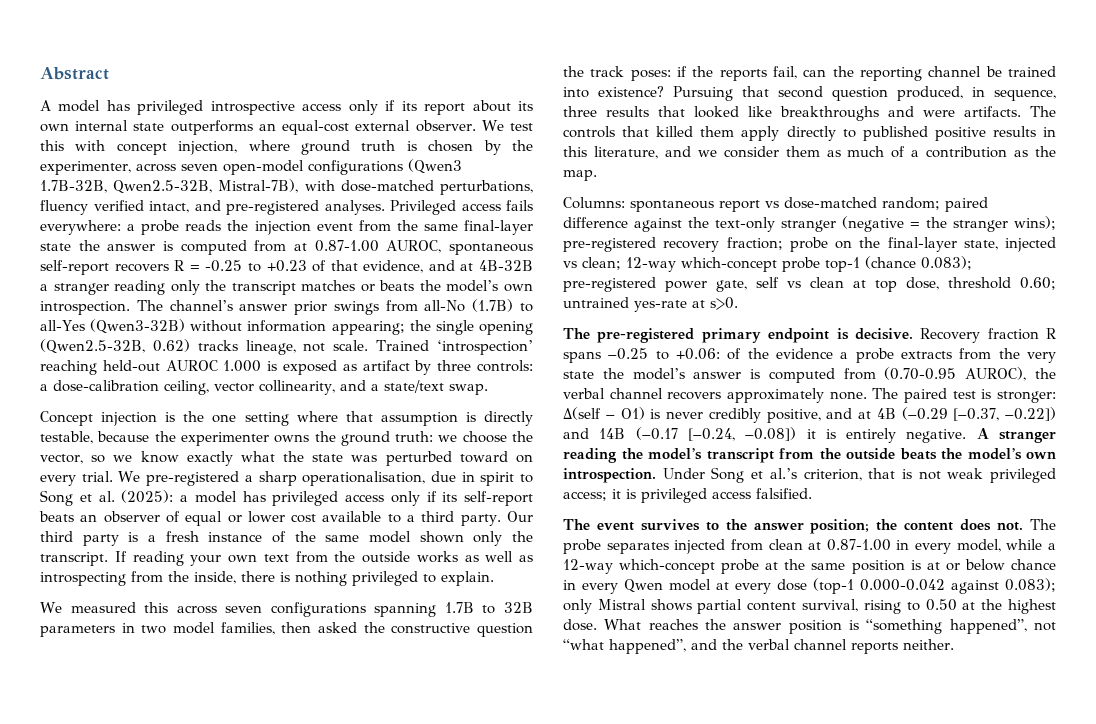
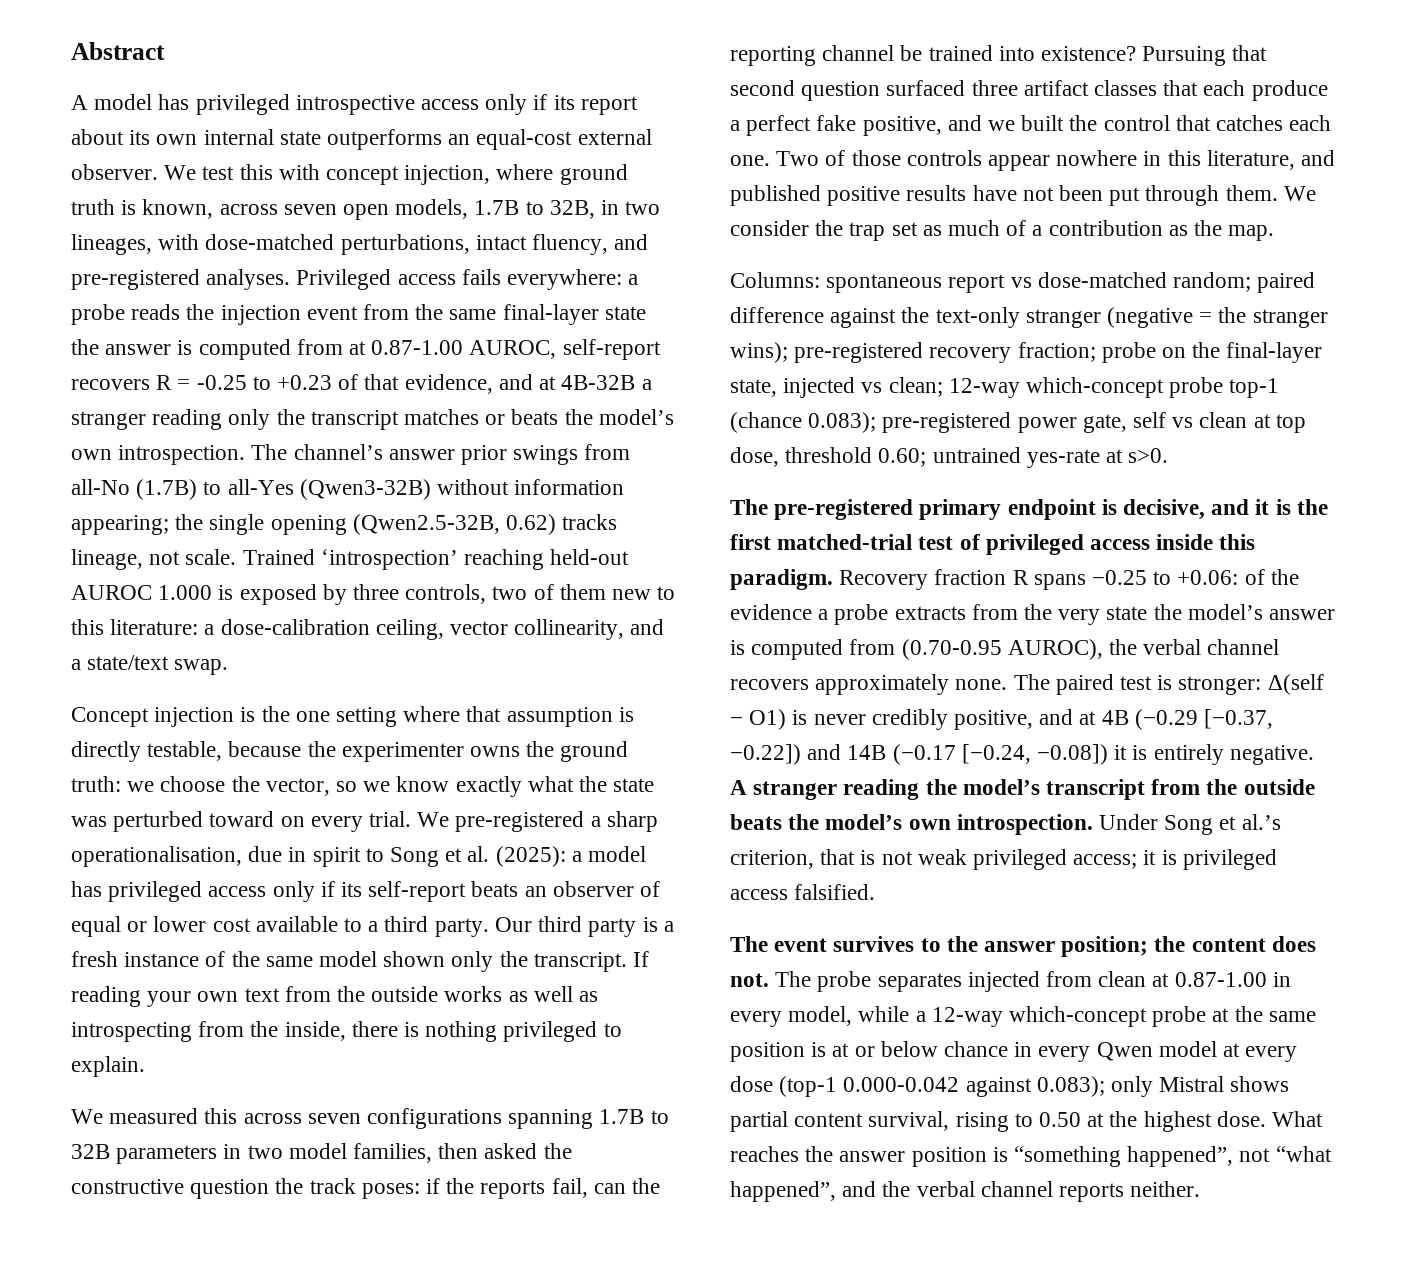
- We test this with concept injection, where ground truth is chosen by the experimenter, across seven open-model configurations (Qwen3 1.7B-32B, Qwen2.5-32B, Mistral-7B), with dose-matched perturbations, fluency verified intact, and pre-registered analyses.
+ We test this with concept injection, where ground truth is known, across seven open models, 1.7B to 32B, in two lineages, with dose-matched perturbations, intact fluency, and pre-registered analyses.
- Privileged access fails everywhere: a probe reads the injection event from the same final-layer state the answer is computed from at 0.87-1.00 AUROC, spontaneous self-report recovers R = -0.25 to +0.23 of that evidence, and at 4B-32B a stranger reading only the transcript matches or beats the model’s own introspection.
+ Privileged access fails everywhere: a probe reads the injection event from the same final-layer state the answer is computed from at 0.87-1.00 AUROC, self-report recovers R = -0.25 to +0.23 of that evidence, and at 4B-32B a stranger reading only the transcript matches or beats the model’s own introspection.
- Trained ‘introspection’ reaching held-out AUROC 1.000 is exposed as artifact by three controls: a dose-calibration ceiling, vector collinearity, and a state/text swap.
+ Trained ‘introspection’ reaching held-out AUROC 1.000 is exposed by three controls, two of them new to this literature: a dose-calibration ceiling, vector collinearity, and a state/text swap.
- Pursuing that second question produced, in sequence, three results that looked like breakthroughs and were artifacts. The controls that killed them apply directly to published positive results in this literature, and we consider them as much of a contribution as the map.
+ Pursuing that second question surfaced three artifact classes that each produce a perfect fake positive, and we built the control that catches each one. Two of those controls appear nowhere in this literature, and published positive results have not been put through them. We consider the trap set as much of a contribution as the map.
- The pre-registered primary endpoint is decisive.
+ The pre-registered primary endpoint is decisive, and it is the first matched-trial test of privileged access inside this paradigm.

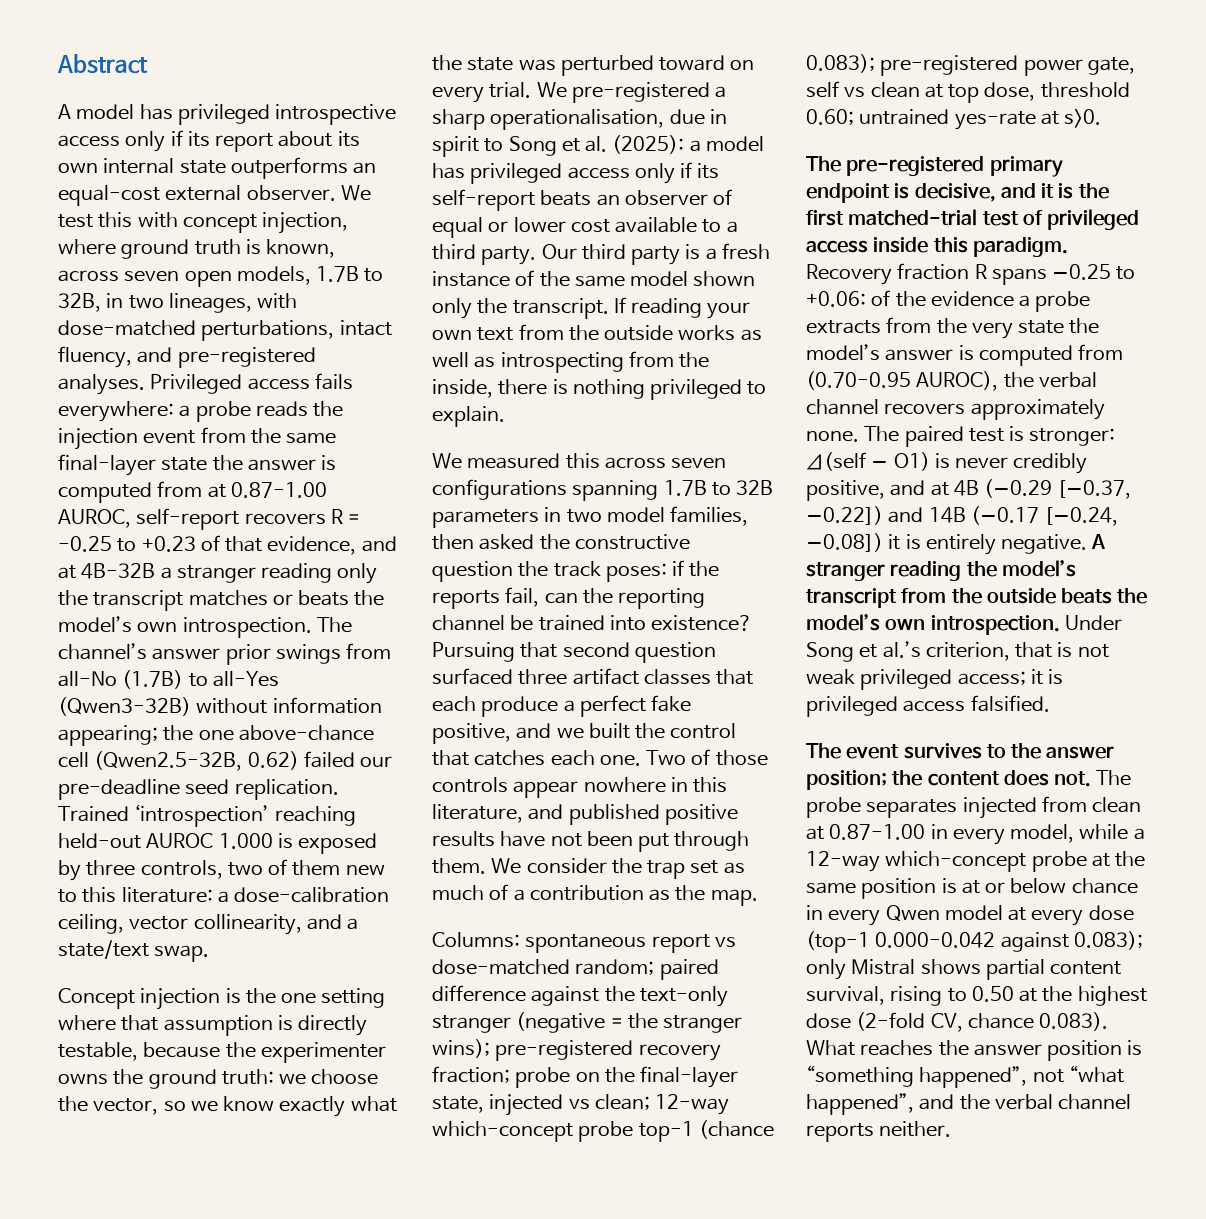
- The channel’s answer prior swings from all-No (1.7B) to all-Yes (Qwen3-32B) without information appearing; the single opening (Qwen2.5-32B, 0.62) tracks lineage, not scale.
+ The channel’s answer prior swings from all-No (1.7B) to all-Yes (Qwen3-32B) without information appearing; the one above-chance cell (Qwen2.5-32B, 0.62) failed our pre-deadline seed replication.
- only Mistral shows partial content survival, rising to 0.50 at the highest dose. What reaches the answer position is “something happened”, not “what happened”, and the verbal channel reports neither.
+ only Mistral shows partial content survival, rising to 0.50 at the highest dose (2-fold CV, chance 0.083). What reaches the answer position is “something happened”, not “what happened”, and the verbal channel reports neither.

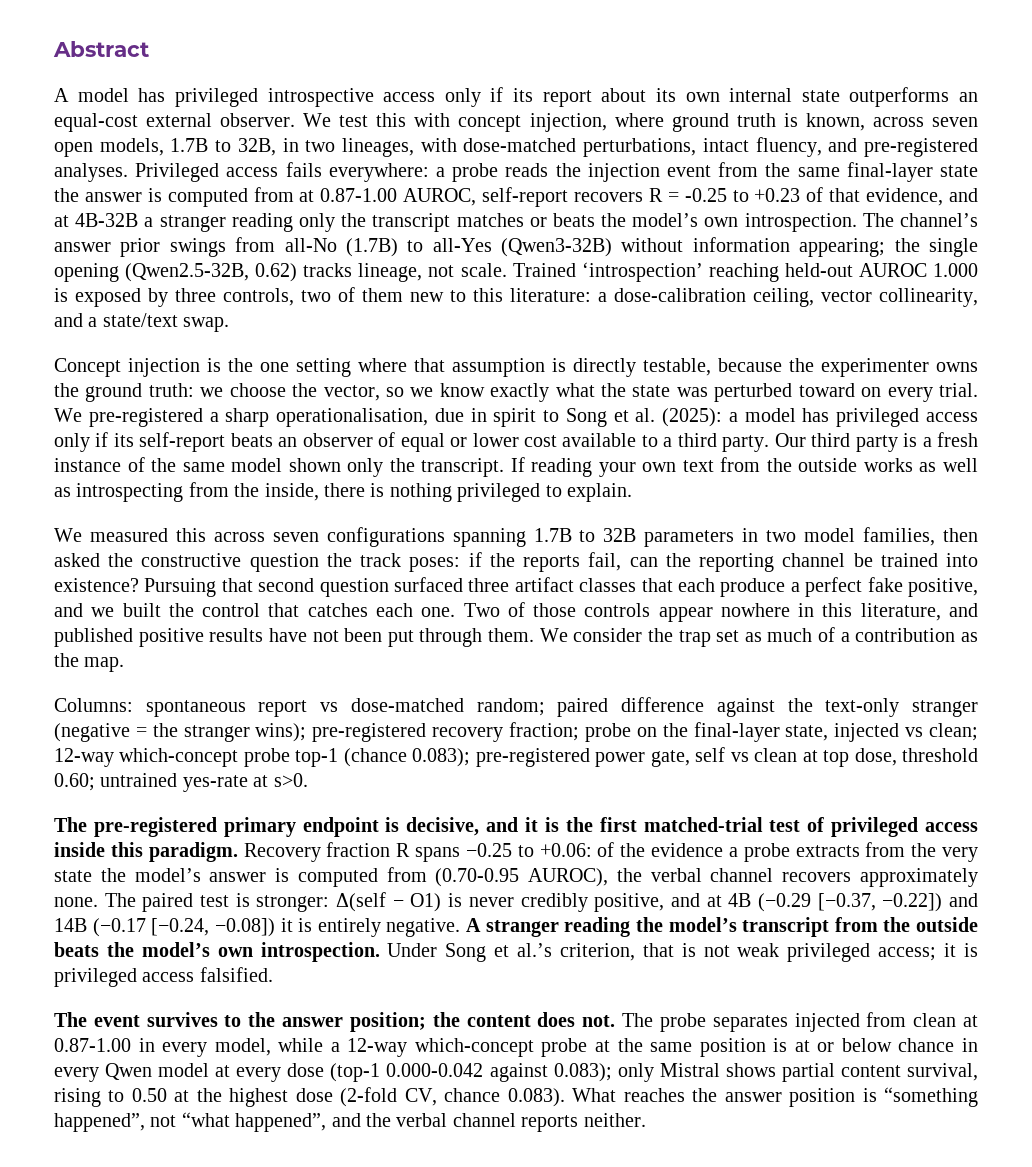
- The channel’s answer prior swings from all-No (1.7B) to all-Yes (Qwen3-32B) without information appearing; the one above-chance cell (Qwen2.5-32B, 0.62) failed our pre-deadline seed replication.
+ The channel’s answer prior swings from all-No (1.7B) to all-Yes (Qwen3-32B) without information appearing; the single opening (Qwen2.5-32B, 0.62) tracks lineage, not scale.

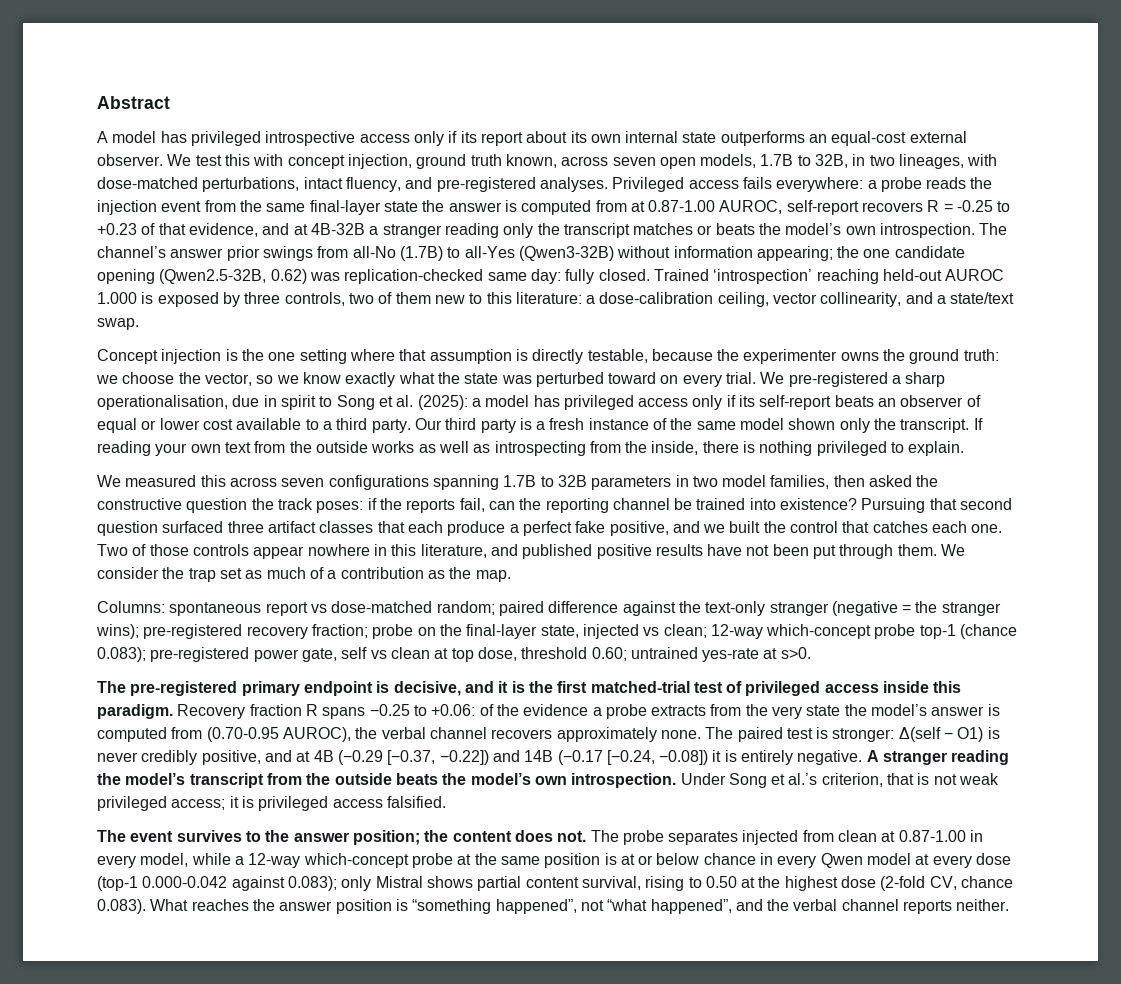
- We test this with concept injection, where ground truth is known, across seven open models, 1.7B to 32B, in two lineages, with dose-matched perturbations, intact fluency, and pre-registered analyses.
+ We test this with concept injection, ground truth known, across seven open models, 1.7B to 32B, in two lineages, with dose-matched perturbations, intact fluency, and pre-registered analyses.
- The channel’s answer prior swings from all-No (1.7B) to all-Yes (Qwen3-32B) without information appearing; the single opening (Qwen2.5-32B, 0.62) tracks lineage, not scale.
+ The channel’s answer prior swings from all-No (1.7B) to all-Yes (Qwen3-32B) without information appearing; the one candidate opening (Qwen2.5-32B, 0.62) was replication-checked same day: fully closed.

